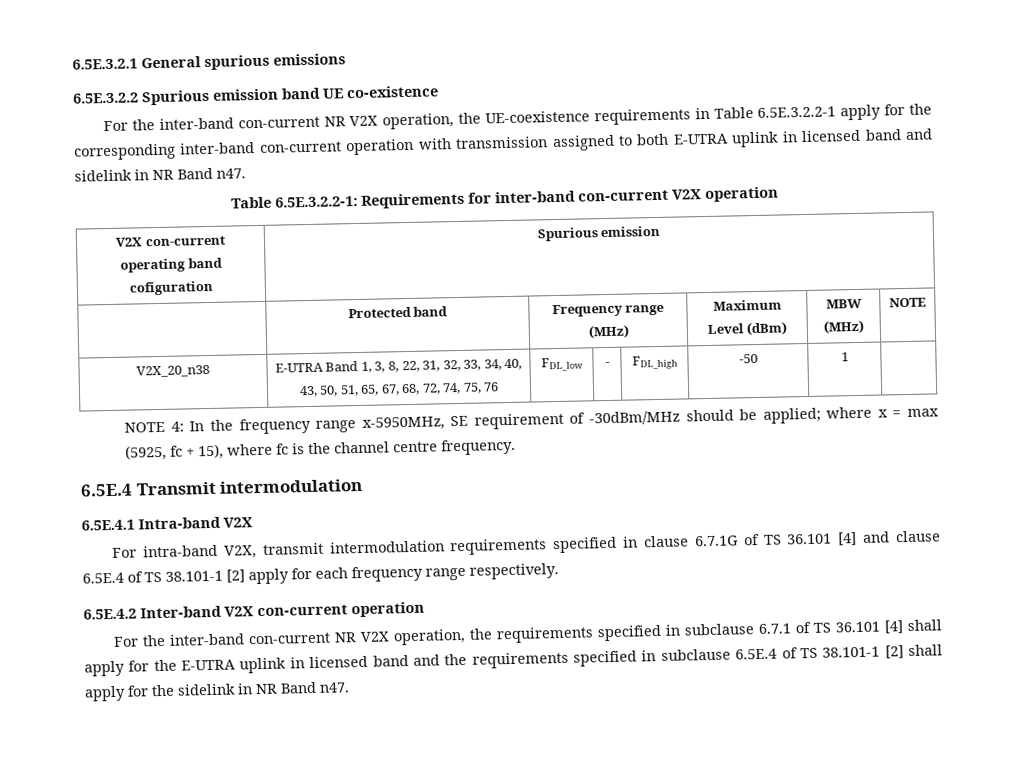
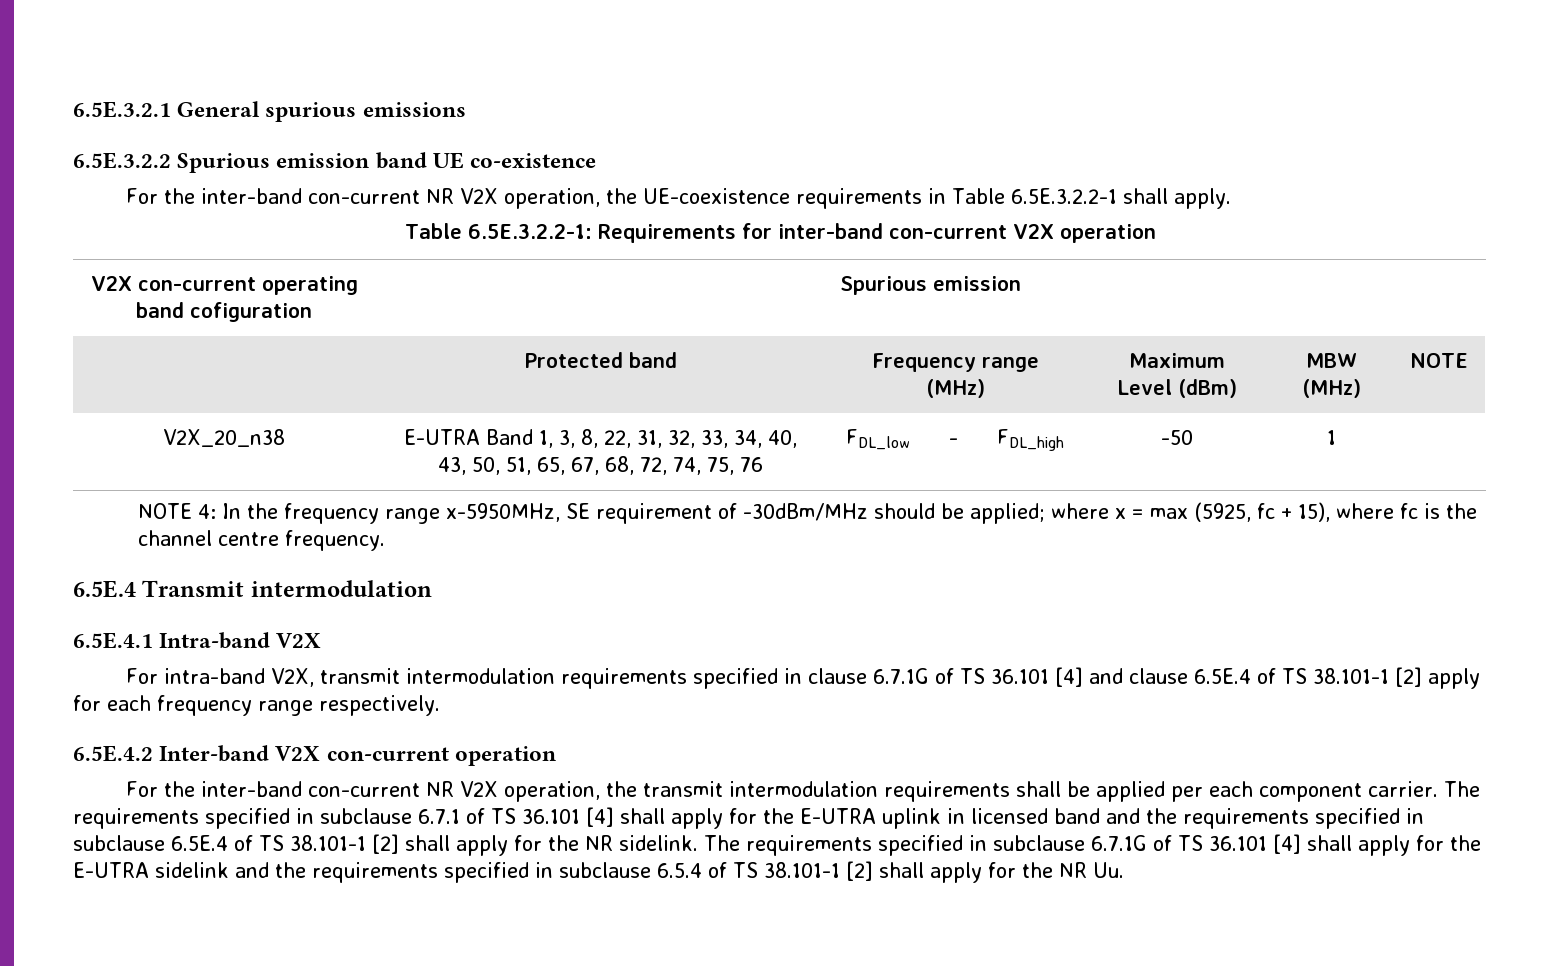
- For the inter-band con-current NR V2X operation, the UE-coexistence requirements in Table 6.5E.3.2.2-1 apply for the corresponding inter-band con-current operation with transmission assigned to both E-UTRA uplink in licensed band and sidelink in NR Band n47.
+ For the inter-band con-current NR V2X operation, the UE-coexistence requirements in Table 6.5E.3.2.2-1 shall apply.
- For the inter-band con-current NR V2X operation, the requirements specified in subclause 6.7.1 of TS 36.101 [4] shall apply for the E-UTRA uplink in licensed band and the requirements specified in subclause 6.5E.4 of TS 38.101-1 [2] shall apply for the sidelink in NR Band n47.
+ For the inter-band con-current NR V2X operation, the transmit intermodulation requirements shall be applied per each component carrier. The requirements specified in subclause 6.7.1 of TS 36.101 [4] shall apply for the E-UTRA uplink in licensed band and the requirements specified in subclause 6.5E.4 of TS 38.101-1 [2] shall apply for the NR sidelink. The requirements specified in subclause 6.7.1G of TS 36.101 [4] shall apply for the E-UTRA sidelink and the requirements specified in subclause 6.5.4 of TS 38.101-1 [2] shall apply for the NR Uu.

